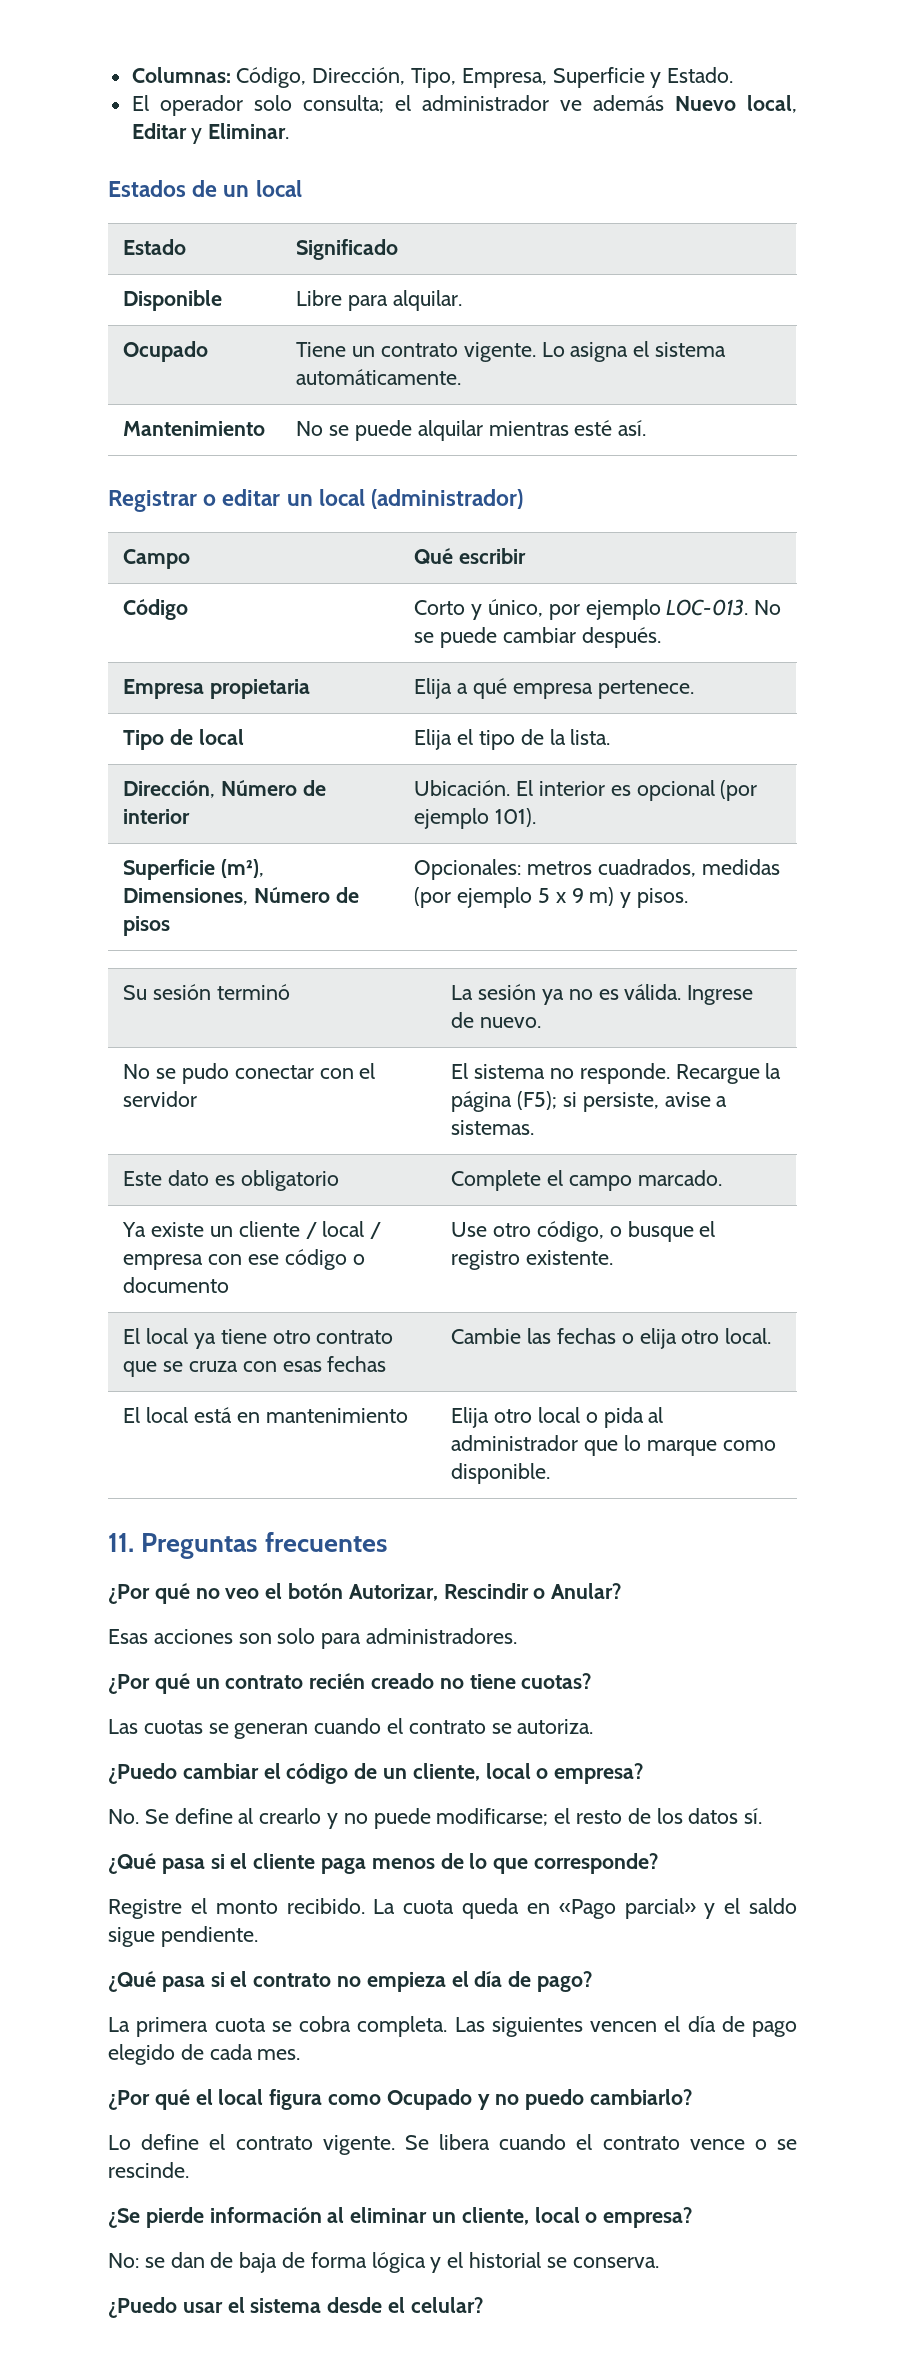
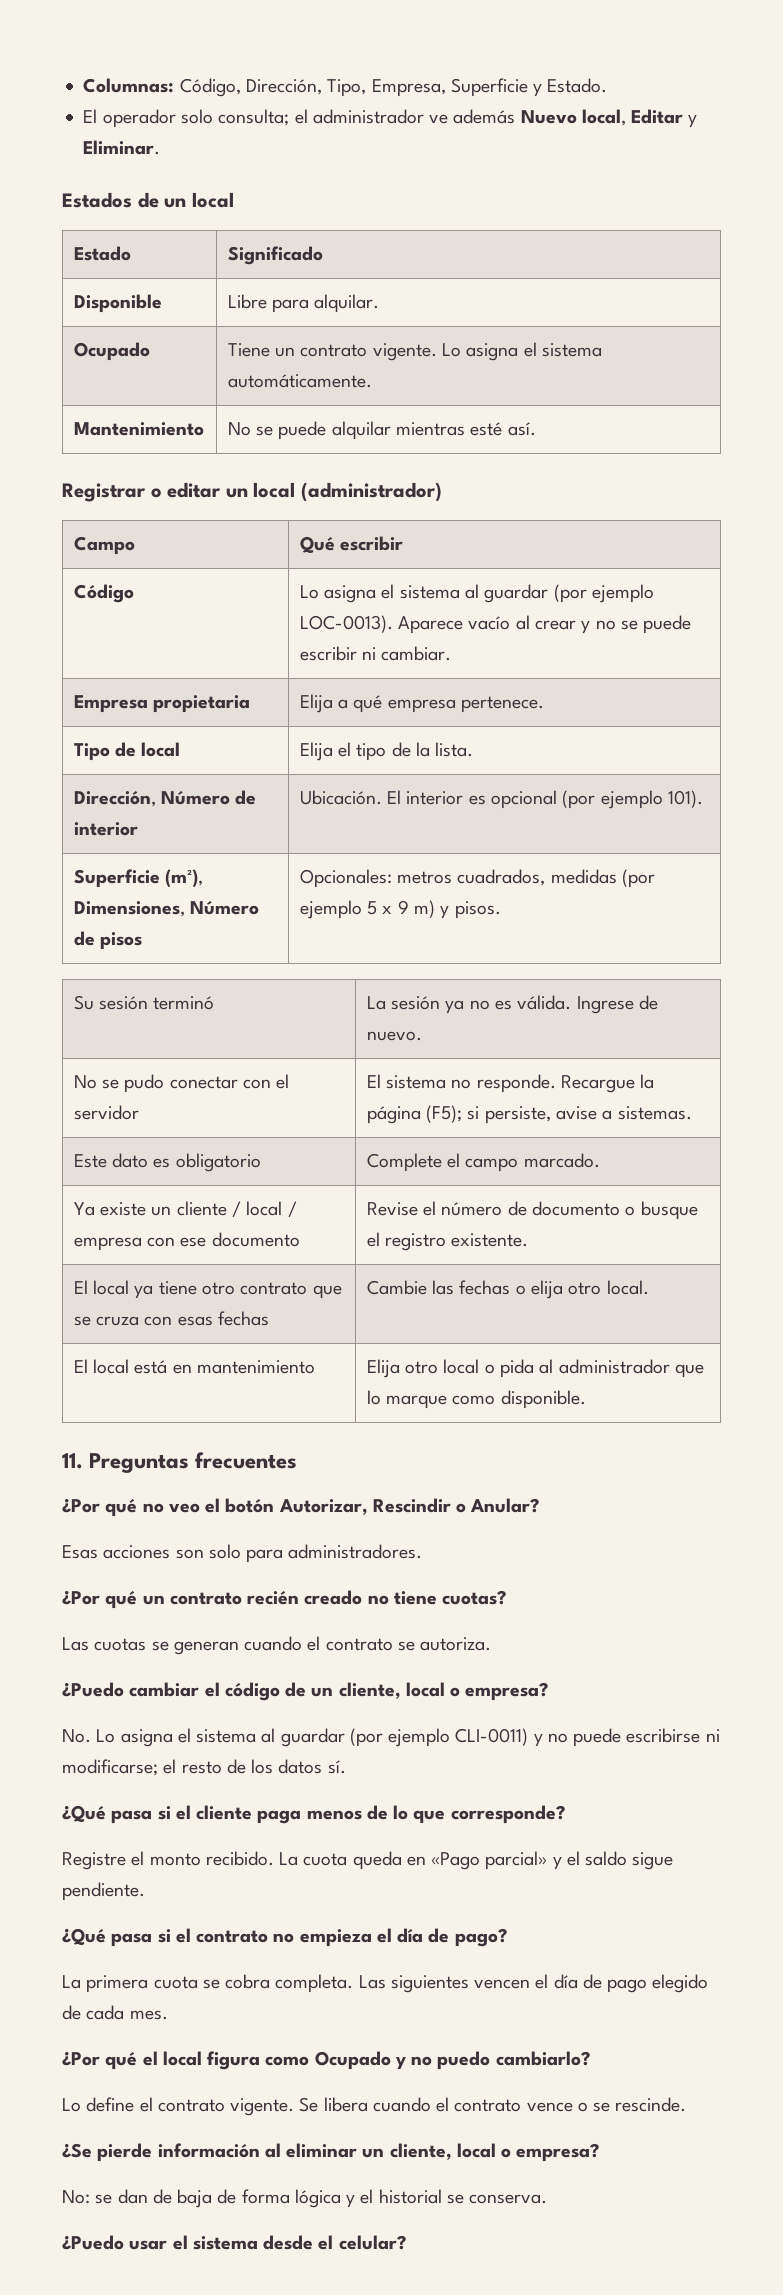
- Código | Corto y único, por ejemplo LOC-013. No se puede cambiar después.
+ Código | Lo asigna el sistema al guardar (por ejemplo LOC-0013). Aparece vacío al crear y no se puede escribir ni cambiar.
- Ya existe un cliente / local / empresa con ese código o documento | Use otro código, o busque el registro existente.
+ Ya existe un cliente / local / empresa con ese documento | Revise el número de documento o busque el registro existente.
- No. Se define al crearlo y no puede modificarse; el resto de los datos sí.
+ No. Lo asigna el sistema al guardar (por ejemplo CLI-0011) y no puede escribirse ni modificarse; el resto de los datos sí.

